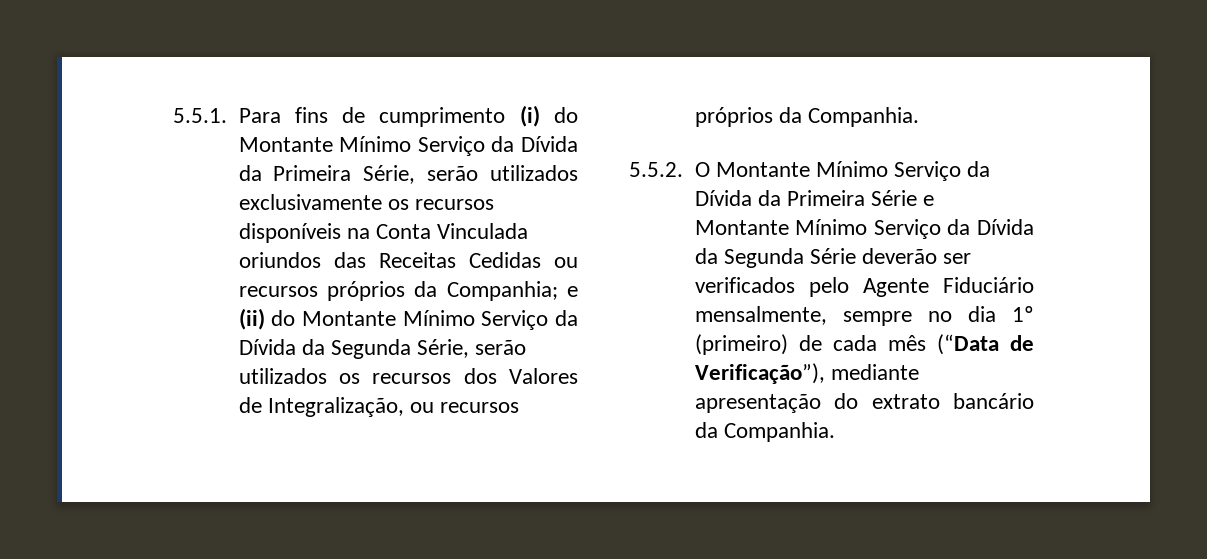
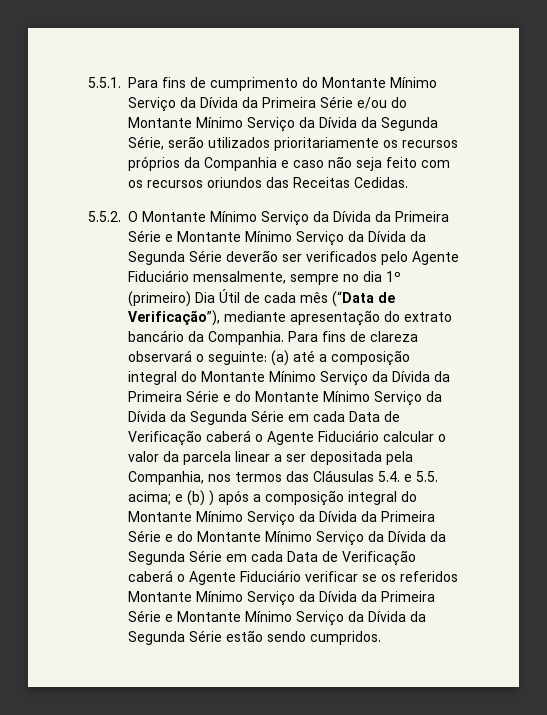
- 5.5.1. Para fins de cumprimento (i) do Montante Mínimo Serviço da Dívida da Primeira Série, serão utilizados exclusivamente os recursos disponíveis na Conta Vinculada oriundos das Receitas Cedidas ou recursos próprios da Companhia; e (ii) do Montante Mínimo Serviço da Dívida da Segunda Série, serão utilizados os recursos dos Valores de Integralização, ou recursos próprios da Companhia.
+ 5.5.1. Para fins de cumprimento do Montante Mínimo Serviço da Dívida da Primeira Série e/ou do Montante Mínimo Serviço da Dívida da Segunda Série, serão utilizados prioritariamente os recursos próprios da Companhia e caso não seja feito com os recursos oriundos das Receitas Cedidas.
- 5.5.2. O Montante Mínimo Serviço da Dívida da Primeira Série e Montante Mínimo Serviço da Dívida da Segunda Série deverão ser verificados pelo Agente Fiduciário mensalmente, sempre no dia 1º (primeiro) de cada mês (“Data de Verificação”), mediante apresentação do extrato bancário da Companhia.
+ 5.5.2. O Montante Mínimo Serviço da Dívida da Primeira Série e Montante Mínimo Serviço da Dívida da Segunda Série deverão ser verificados pelo Agente Fiduciário mensalmente, sempre no dia 1º (primeiro) Dia Útil de cada mês (“Data de Verificação”), mediante apresentação do extrato bancário da Companhia.
+ Para fins de clareza observará o seguinte: (a) até a composição integral do Montante Mínimo Serviço da Dívida da Primeira Série e do Montante Mínimo Serviço da Dívida da Segunda Série em cada Data de Verificação caberá o Agente Fiduciário calcular o valor da parcela linear a ser depositada pela Companhia, nos termos das Cláusulas 5.4. e 5.5. acima; e (b) ) após a composição integral do Montante Mínimo Serviço da Dívida da Primeira Série e do Montante Mínimo Serviço da Dívida da Segunda Série em cada Data de Verificação caberá o Agente Fiduciário verificar se os referidos Montante Mínimo Serviço da Dívida da Primeira Série e Montante Mínimo Serviço da Dívida da Segunda Série estão sendo cumpridos.

